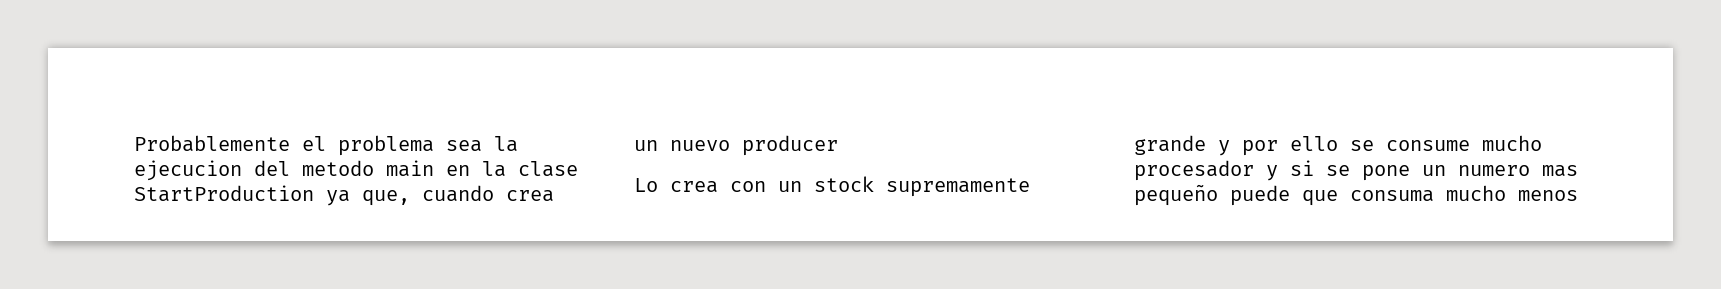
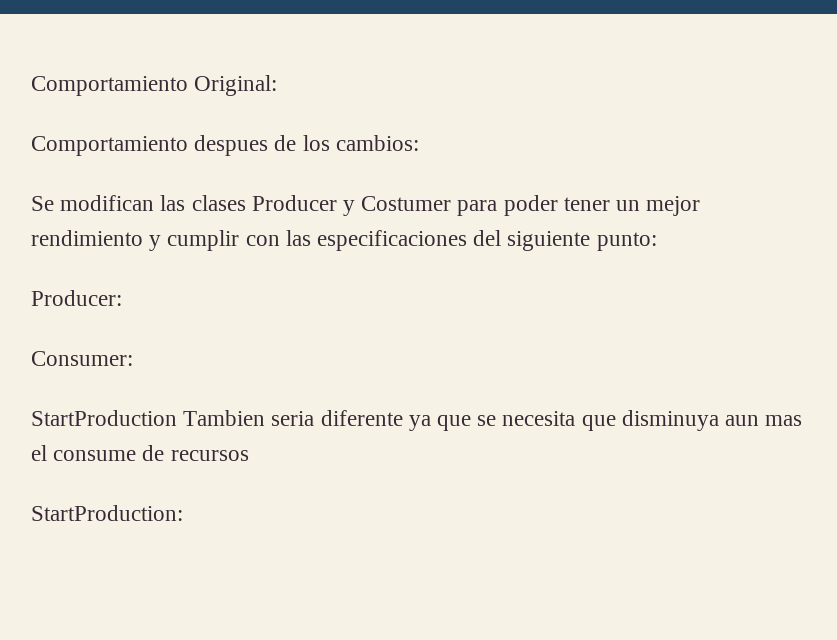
- Probablemente el problema sea la ejecucion del metodo main en la clase StartProduction ya que, cuando crea un nuevo producer
- Lo crea con un stock supremamente grande y por ello se consume mucho procesador y si se pone un numero mas pequeño puede que consuma mucho menos
+ Comportamiento Original:
+ Comportamiento despues de los cambios:
+ Se modifican las clases Producer y Costumer para poder tener un mejor rendimiento y cumplir con las especificaciones del siguiente punto:
+ Producer:
+ Consumer:
+ StartProduction Tambien seria diferente ya que se necesita que disminuya aun mas el consume de recursos
+ StartProduction:

